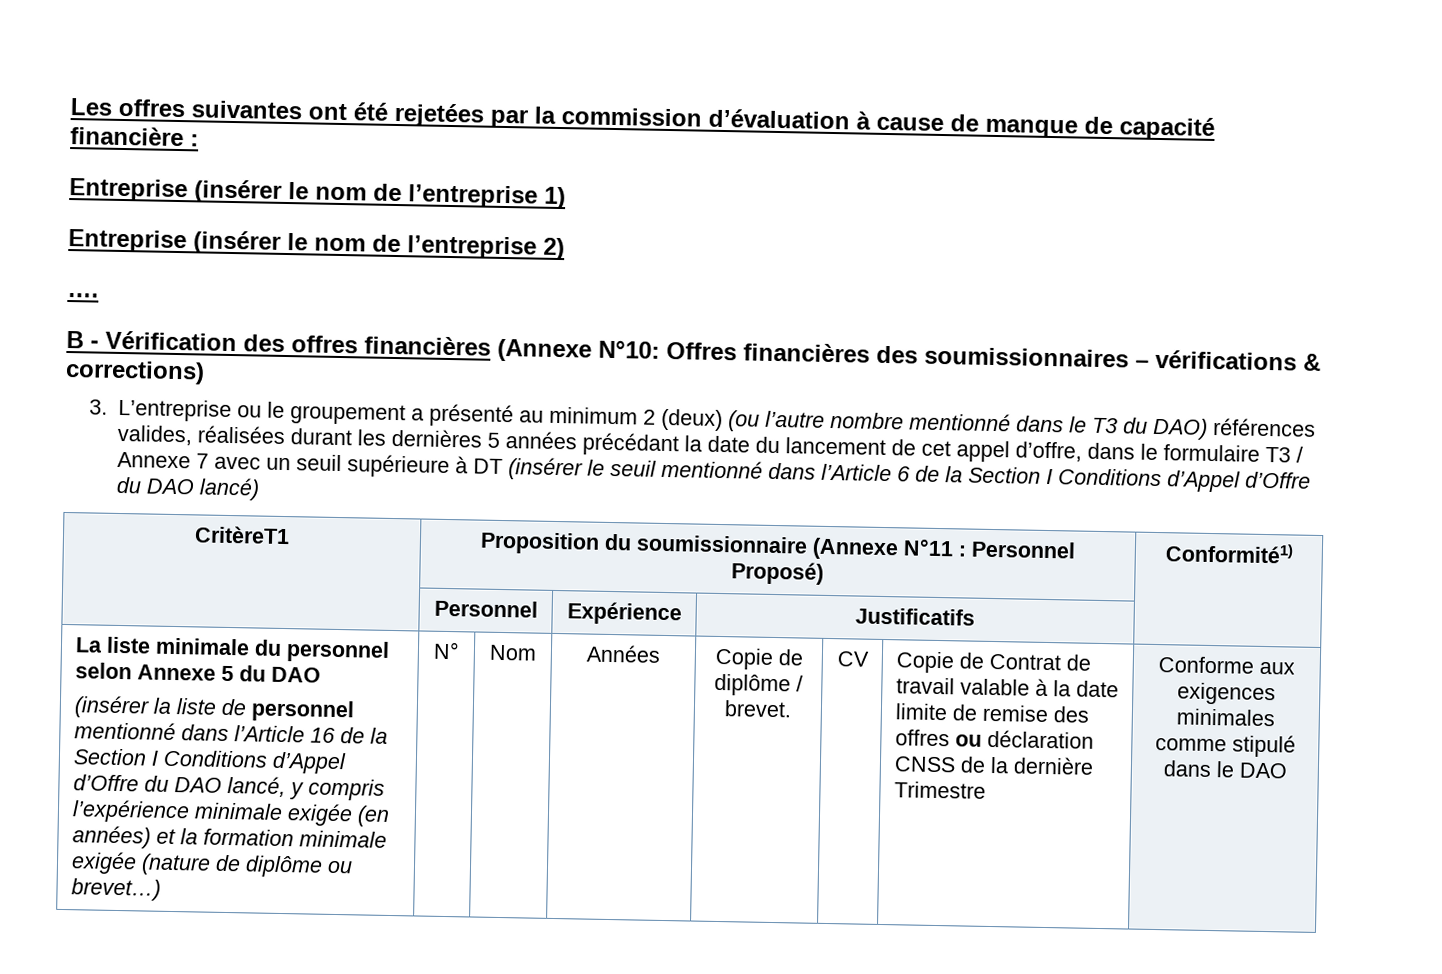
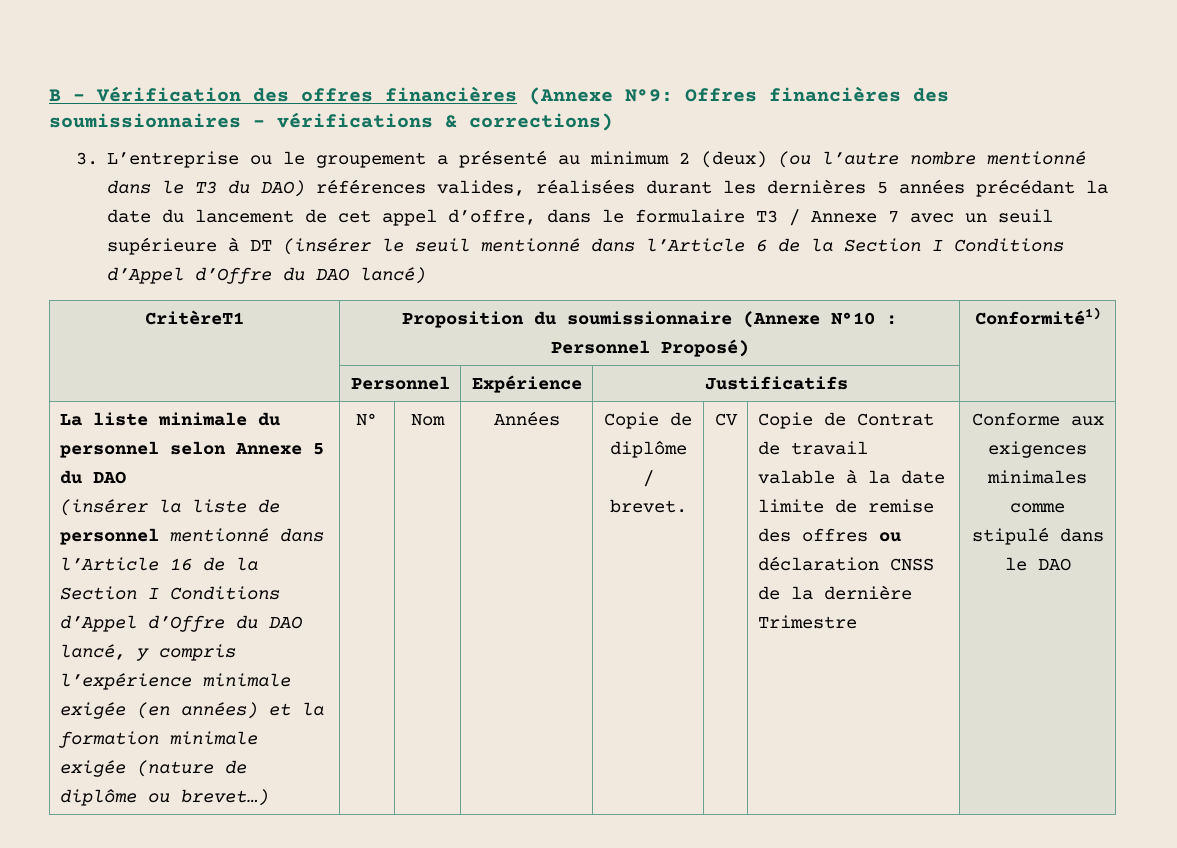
- Les offres suivantes ont été rejetées par la commission d’évaluation à cause de manque de capacité financière :
- Entreprise (insérer le nom de l’entreprise 1)
- Entreprise (insérer le nom de l’entreprise 2)
- ….
- B - Vérification des offres financières (Annexe N°10: Offres financières des soumissionnaires – vérifications & corrections)
+ B - Vérification des offres financières (Annexe N°9: Offres financières des soumissionnaires – vérifications & corrections)
- CritèreT1 | Proposition du soumissionnaire (Annexe N°11 : Personnel Proposé) | Conformité1)
+ CritèreT1 | Proposition du soumissionnaire (Annexe N°10 : Personnel Proposé) | Conformité1)

